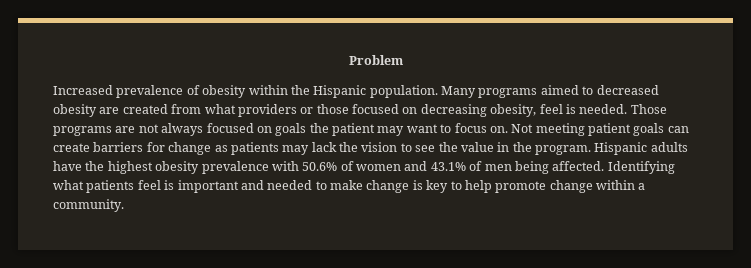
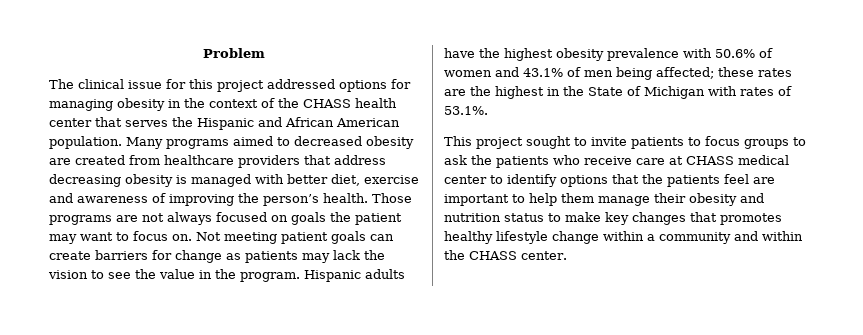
- Increased prevalence of obesity within the Hispanic population.
+ The clinical issue for this project addressed options for managing obesity in the context of the CHASS health center that serves the Hispanic and African American population.
- Many programs aimed to decreased obesity are created from what providers or those focused on decreasing obesity, feel is needed.
+ Many programs aimed to decreased obesity are created from healthcare providers that address decreasing obesity is managed with better diet, exercise and awareness of improving the person’s health.
- Hispanic adults have the highest obesity prevalence with 50.6% of women and 43.1% of men being affected. Identifying what patients feel is important and needed to make change is key to help promote change within a community.
+ Hispanic adults have the highest obesity prevalence with 50.6% of women and 43.1% of men being affected; these rates are the highest in the State of Michigan with rates of 53.1%.
+ This project sought to invite patients to focus groups to ask the patients who receive care at CHASS medical center to identify options that the patients feel are important to help them manage their obesity and nutrition status to make key changes that promotes healthy lifestyle change within a community and within the CHASS center.

